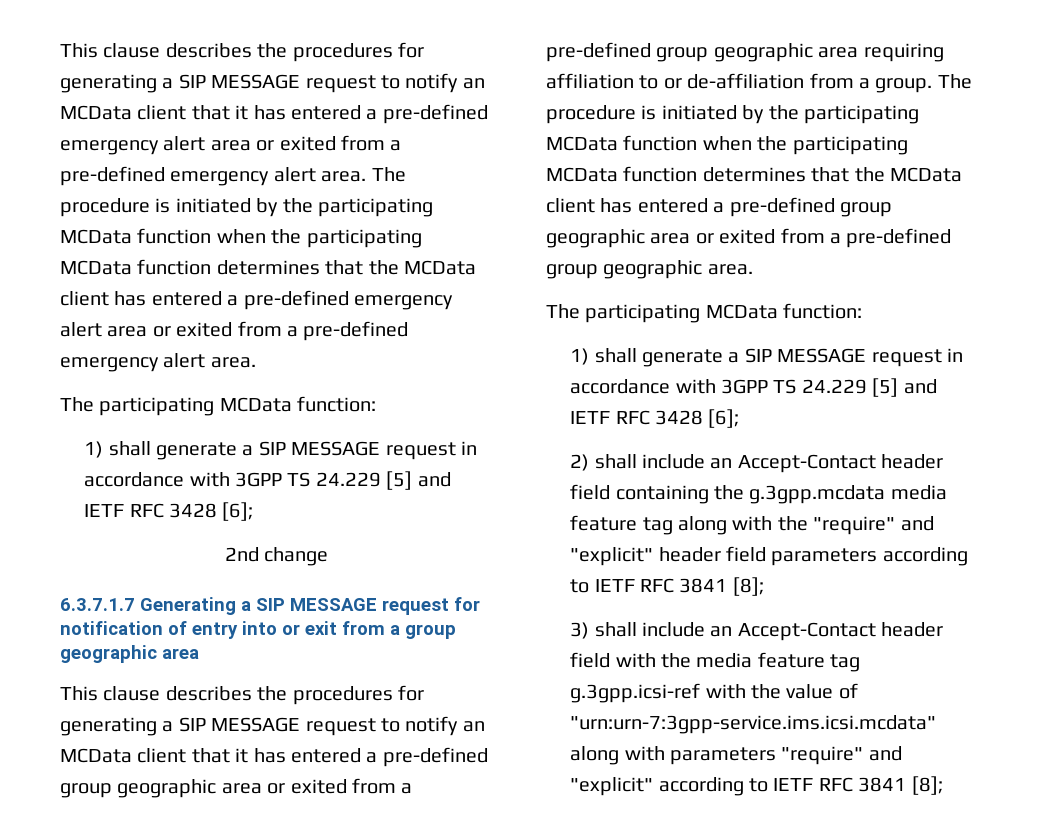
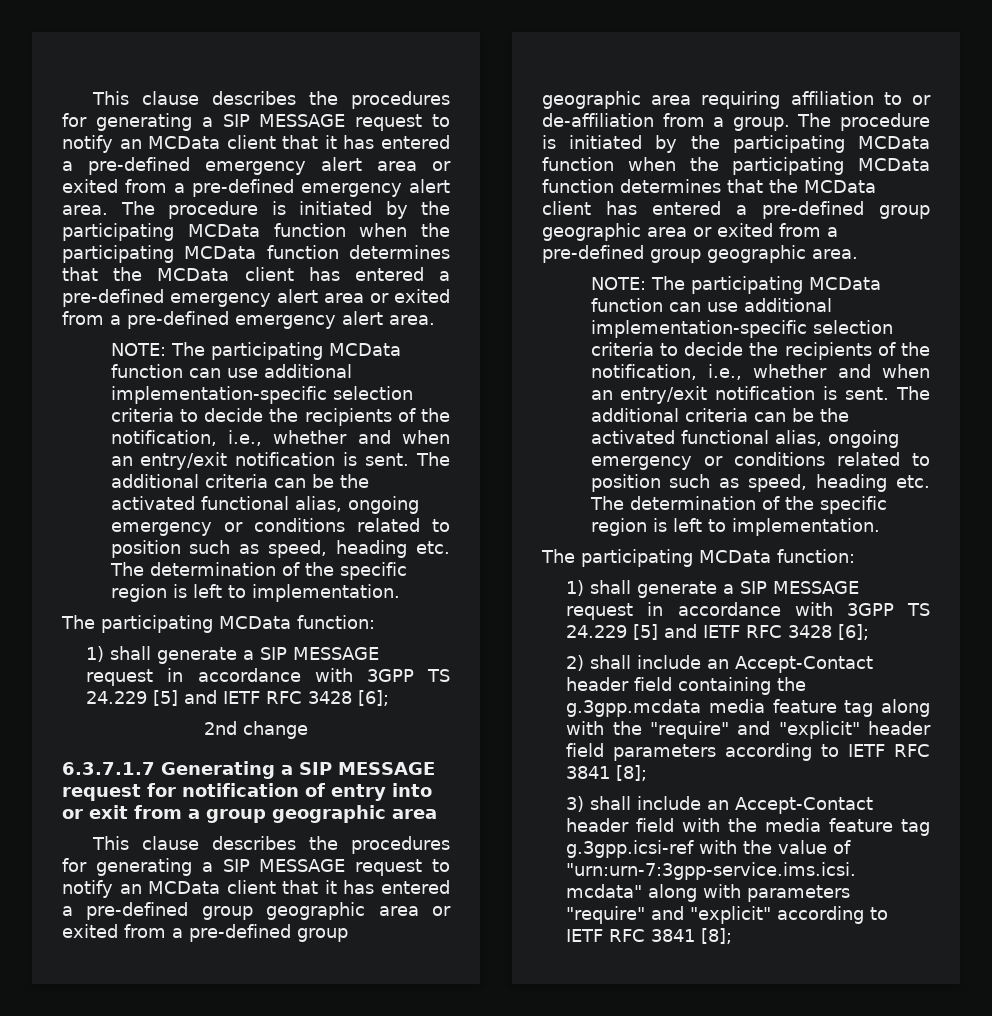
  The procedure is initiated by the participating MCData function when the participating MCData function determines that the MCData client has entered a pre-defined emergency alert area or exited from a pre-defined emergency alert area.
+ NOTE: The participating MCData function can use additional implementation-specific selection criteria to decide the recipients of the notification, i.e., whether and when an entry/exit notification is sent. The additional criteria can be the activated functional alias, ongoing emergency or conditions related to position such as speed, heading etc. The determination of the specific region is left to implementation.
  The procedure is initiated by the participating MCData function when the participating MCData function determines that the MCData client has entered a pre-defined group geographic area or exited from a pre-defined group geographic area.
+ NOTE: The participating MCData function can use additional implementation-specific selection criteria to decide the recipients of the notification, i.e., whether and when an entry/exit notification is sent. The additional criteria can be the activated functional alias, ongoing emergency or conditions related to position such as speed, heading etc. The determination of the specific region is left to implementation.

